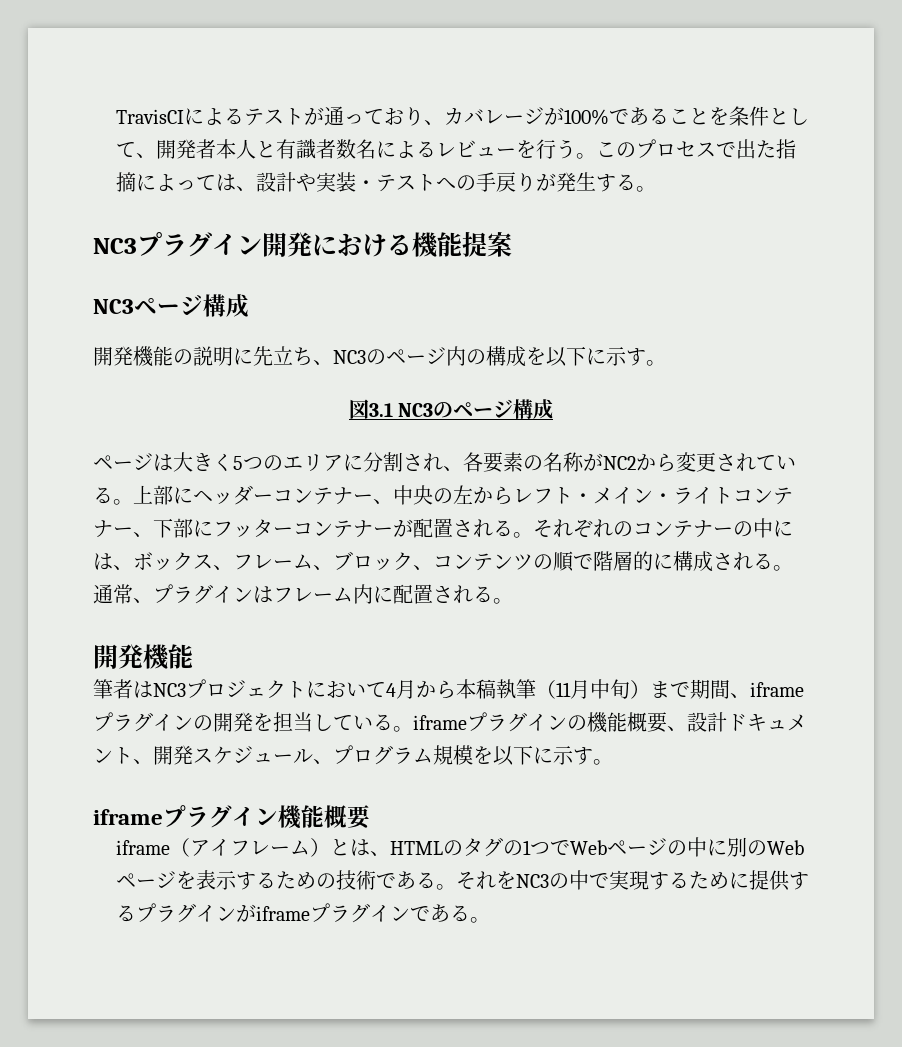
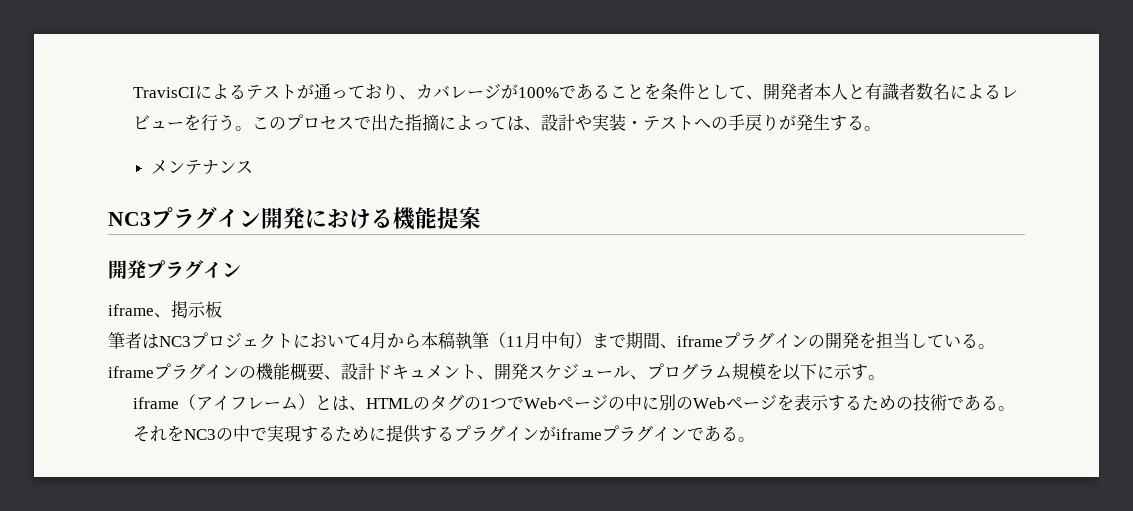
+ メンテナンス
- NC3ページ構成
- 開発機能の説明に先立ち、NC3のページ内の構成を以下に示す。
- 図3.1 NC3のページ構成
- ページは大きく5つのエリアに分割され、各要素の名称がNC2から変更されている。上部にヘッダーコンテナー、中央の左からレフト・メイン・ライトコンテナー、下部にフッターコンテナーが配置される。それぞれのコンテナーの中には、ボックス、フレーム、ブロック、コンテンツの順で階層的に構成される。通常、プラグインはフレーム内に配置される。
- 開発機能
+ 開発プラグイン
+ iframe、掲示板
- iframeプラグイン機能概要

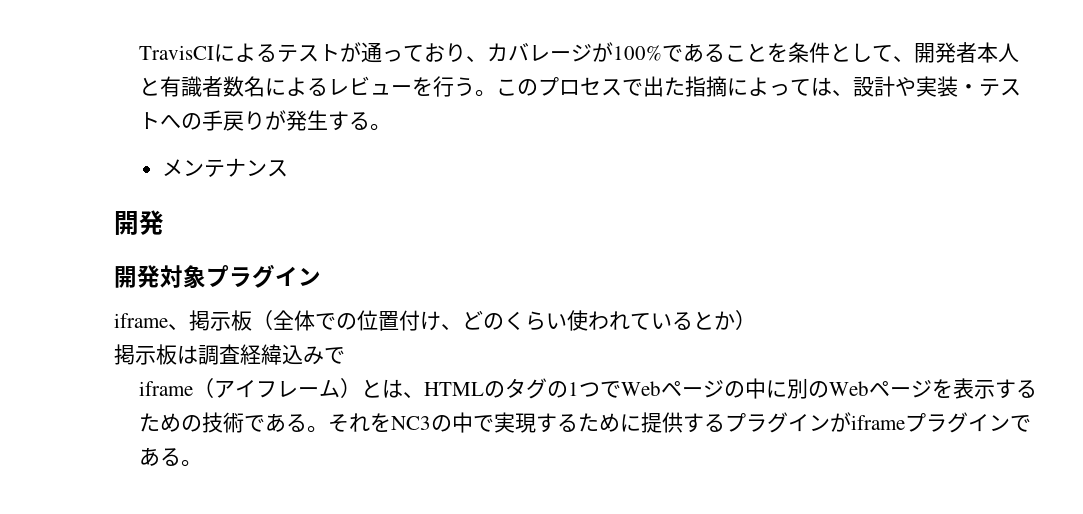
  メンテナンス
- NC3プラグイン開発における機能提案
- 開発プラグイン
+ 開発
+ 開発対象プラグイン
- iframe、掲示板
- 筆者はNC3プロジェクトにおいて4月から本稿執筆（11月中旬）まで期間、iframeプラグインの開発を担当している。iframeプラグインの機能概要、設計ドキュメント、開発スケジュール、プログラム規模を以下に示す。
+ iframe、掲示板（全体での位置付け、どのくらい使われているとか）
+ 掲示板は調査経緯込みで

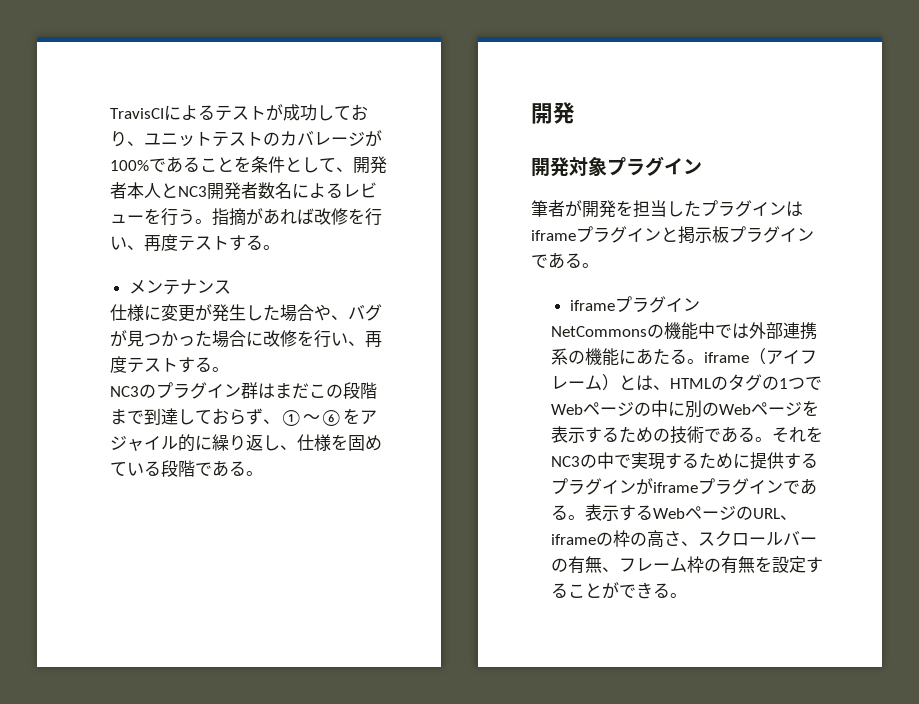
- TravisCIによるテストが通っており、カバレージが100%であることを条件として、開発者本人と有識者数名によるレビューを行う。
+ TravisCIによるテストが成功しており、ユニットテストのカバレージが100%であることを条件として、開発者本人とNC3開発者数名によるレビューを行う。
- このプロセスで出た指摘によっては、設計や実装・テストへの手戻りが発生する。
+ 指摘があれば改修を行い、再度テストする。
+ 仕様に変更が発生した場合や、バグが見つかった場合に改修を行い、再度テストする。
+ NC3のプラグイン群はまだこの段階まで到達しておらず、①～⑥をアジャイル的に繰り返し、仕様を固めている段階である。
- iframe、掲示板（全体での位置付け、どのくらい使われているとか）
- 掲示板は調査経緯込みで
- iframe（アイフレーム）とは、HTMLのタグの1つでWebページの中に別のWebページを表示するための技術である。
+ 筆者が開発を担当したプラグインはiframeプラグインと掲示板プラグインである。
+ iframeプラグイン
+ NetCommonsの機能中では外部連携系の機能にあたる。iframe（アイフレーム）とは、HTMLのタグの1つでWebページの中に別のWebページを表示するための技術である。
+ 表示するWebページのURL、iframeの枠の高さ、スクロールバーの有無、フレーム枠の有無を設定することができる。

